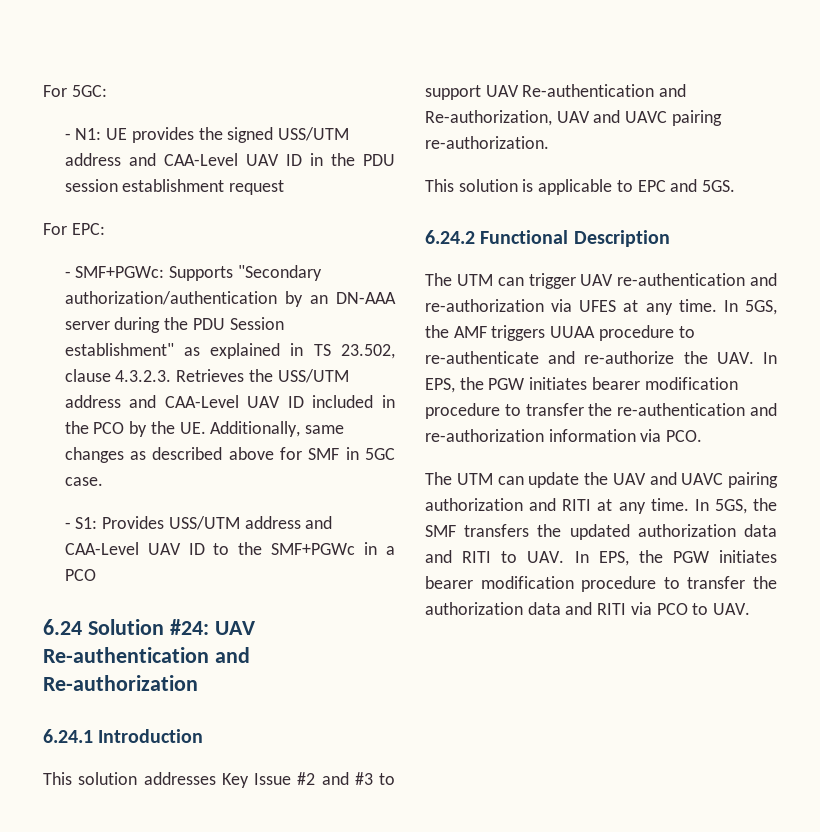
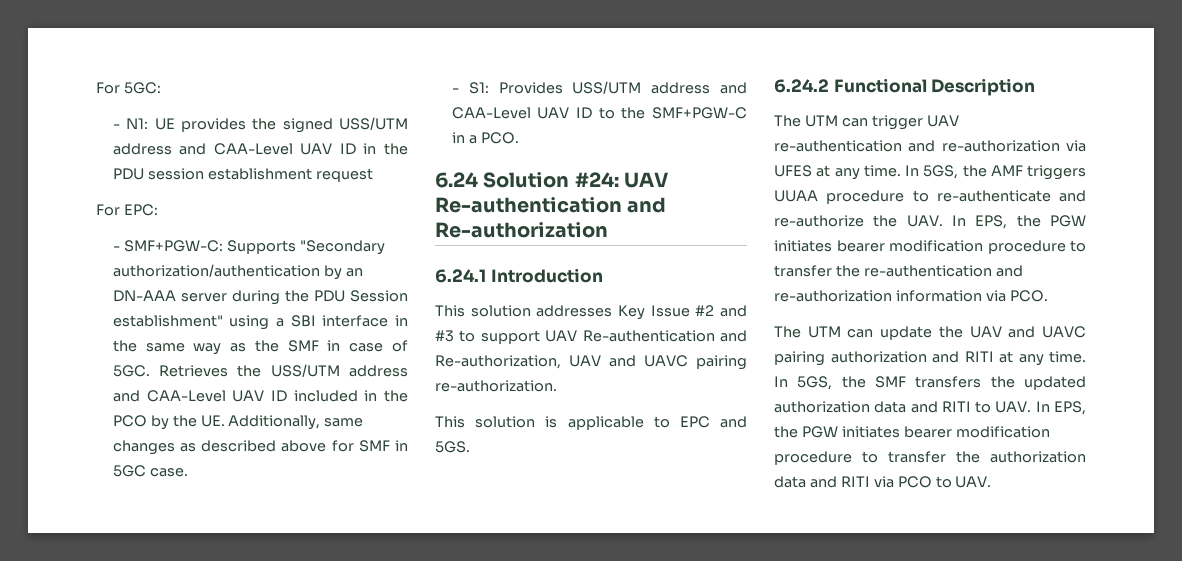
- - SMF+PGWc: Supports "Secondary authorization/authentication by an DN-AAA server during the PDU Session establishment" as explained in TS 23.502, clause 4.3.2.3. Retrieves the USS/UTM address and CAA-Level UAV ID included in the PCO by the UE. Additionally, same changes as described above for SMF in 5GC case.
+ - SMF+PGW-C: Supports "Secondary authorization/authentication by an DN-AAA server during the PDU Session establishment" using a SBI interface in the same way as the SMF in case of 5GC. Retrieves the USS/UTM address and CAA-Level UAV ID included in the PCO by the UE. Additionally, same changes as described above for SMF in 5GC case.
- - S1: Provides USS/UTM address and CAA-Level UAV ID to the SMF+PGWc in a PCO
+ - S1: Provides USS/UTM address and CAA-Level UAV ID to the SMF+PGW-C in a PCO.

